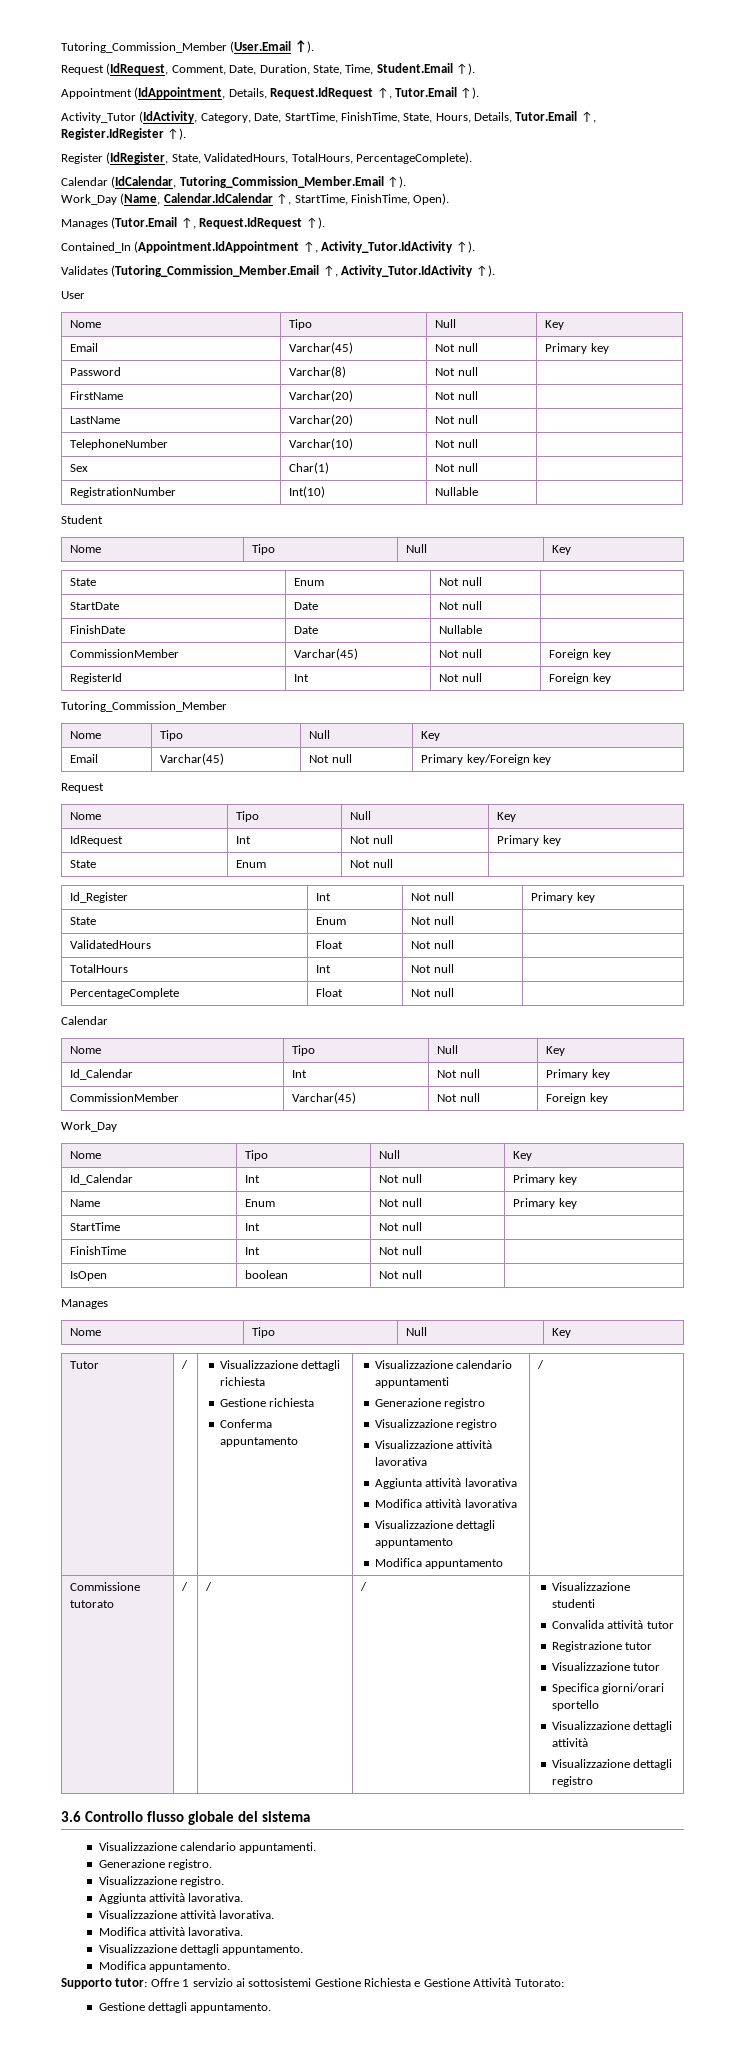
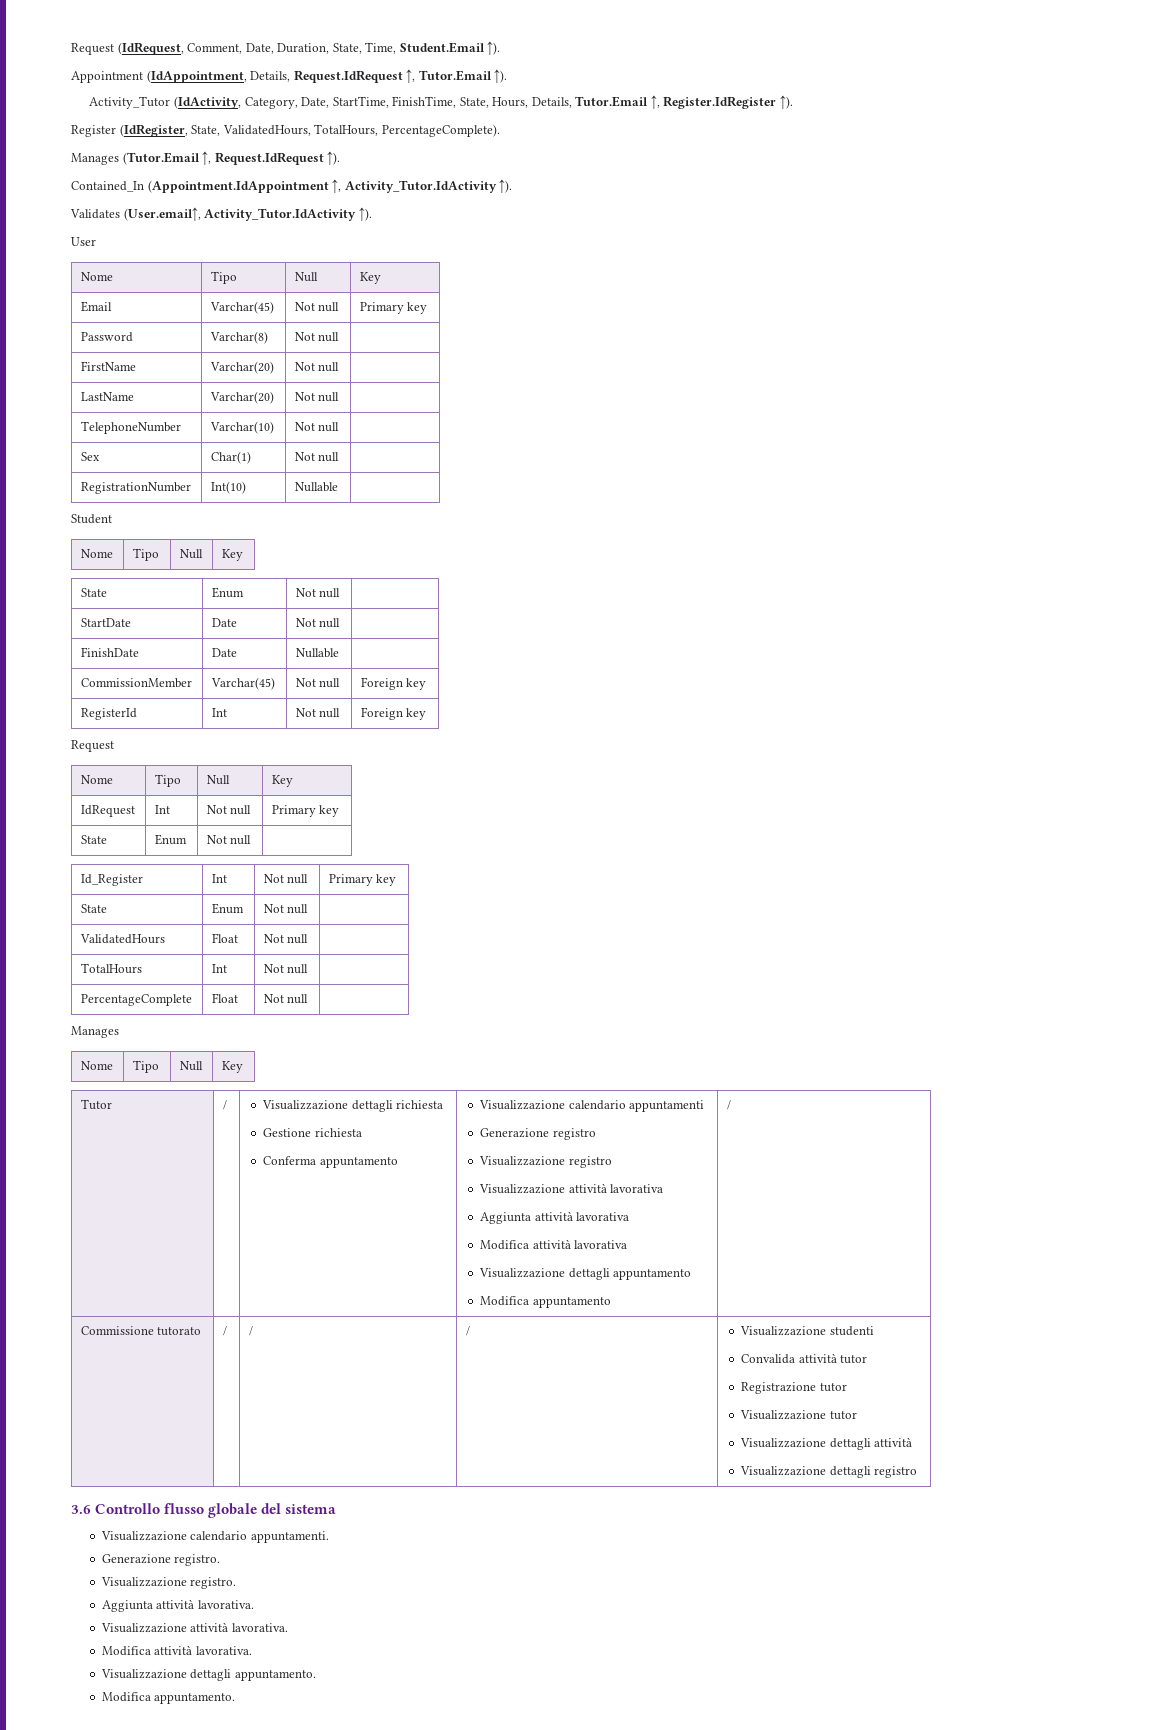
- Tutoring_Commission_Member (User.Email ↑).
- Calendar (IdCalendar, Tutoring_Commission_Member.Email ↑).
- Work_Day (Name, Calendar.IdCalendar ↑, StartTime, FinishTime, Open).
- Validates (Tutoring_Commission_Member.Email ↑, Activity_Tutor.IdActivity ↑).
+ Validates (User.email↑, Activity_Tutor.IdActivity ↑).
  RegisterId | Int | Not null | Foreign key
- Tutoring_Commission_Member
- Nome | Tipo | Null | Key
- Email | Varchar(45) | Not null | Primary key/Foreign key
  PercentageComplete | Float | Not null |
- Calendar
- Nome | Tipo | Null | Key
- Id_Calendar | Int | Not null | Primary key
- CommissionMember | Varchar(45) | Not null | Foreign key
- Work_Day
- Nome | Tipo | Null | Key
- Id_Calendar | Int | Not null | Primary key
- Name | Enum | Not null | Primary key
- StartTime | Int | Not null |
- FinishTime | Int | Not null |
- IsOpen | boolean | Not null |
  Commissione tutorato | / | / | / | Visualizzazione studenti
  Convalida attività tutor
  Registrazione tutor
  Visualizzazione tutor
- Specifica giorni/orari sportello
- Supporto tutor: Offre 1 servizio ai sottosistemi Gestione Richiesta e Gestione Attività Tutorato:
- Gestione dettagli appuntamento.

